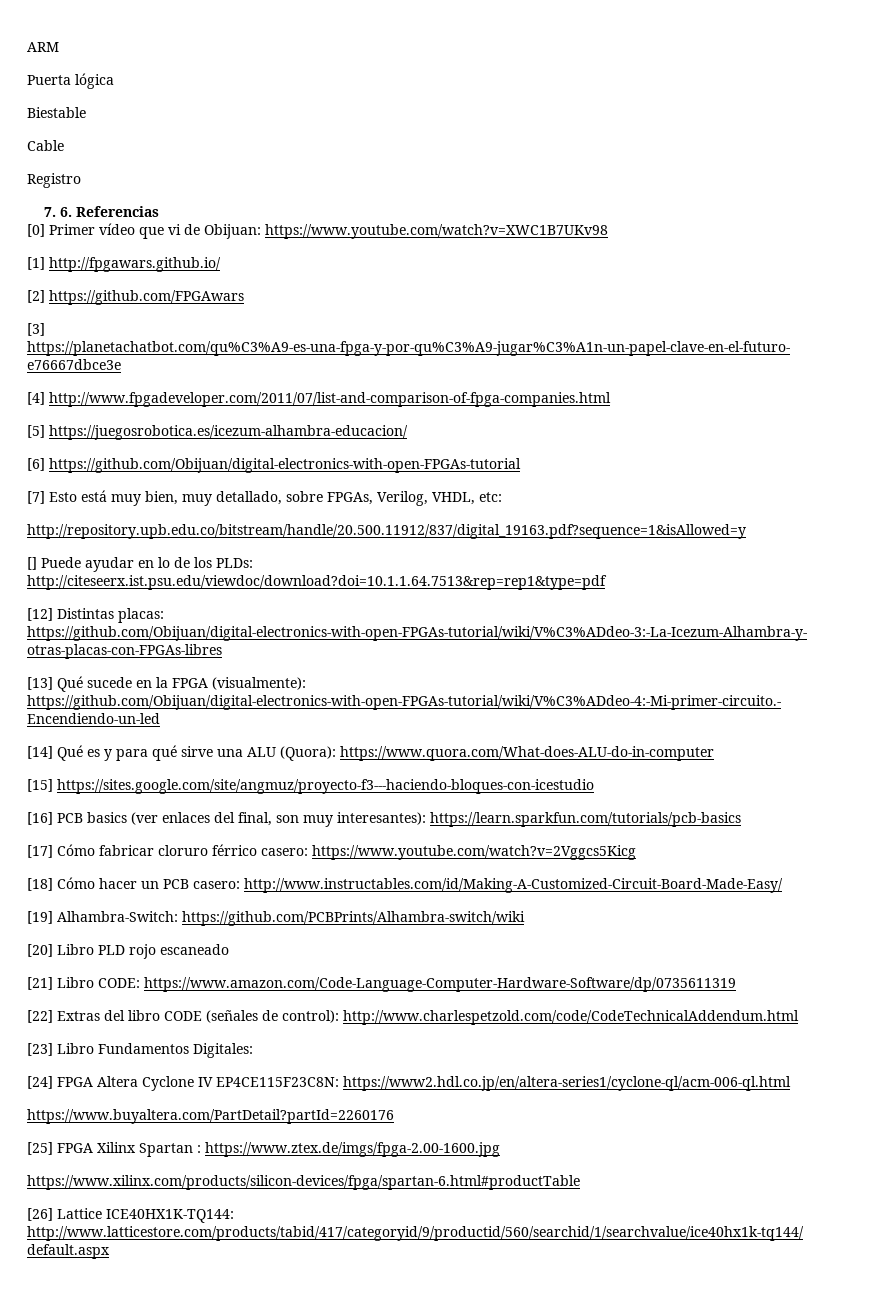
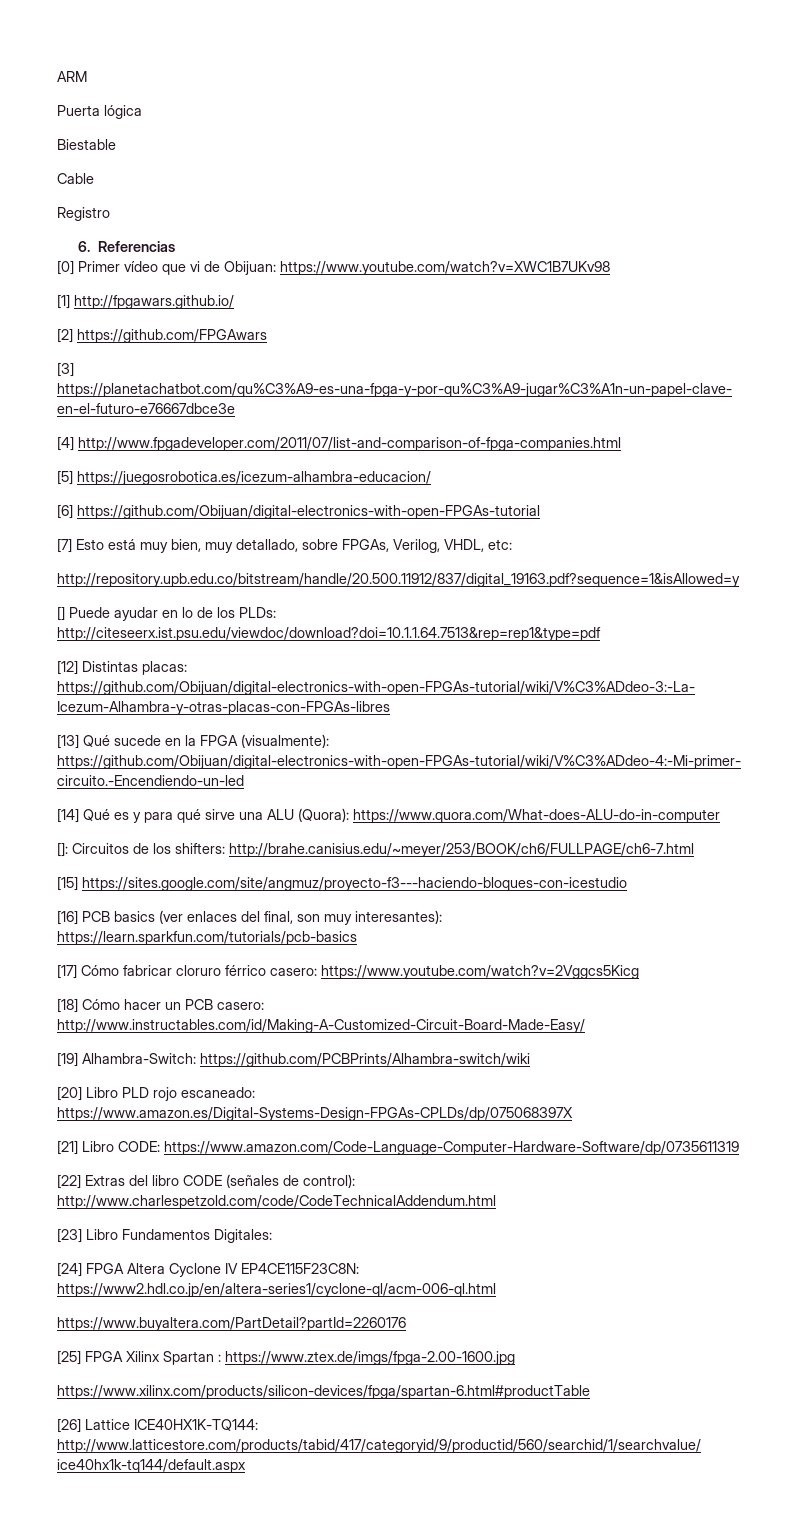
- 7. 6. Referencias
+ 6. Referencias
+ []: Circuitos de los shifters: http://brahe.canisius.edu/~meyer/253/BOOK/ch6/FULLPAGE/ch6-7.html
- [20] Libro PLD rojo escaneado
+ [20] Libro PLD rojo escaneado: https://www.amazon.es/Digital-Systems-Design-FPGAs-CPLDs/dp/075068397X

